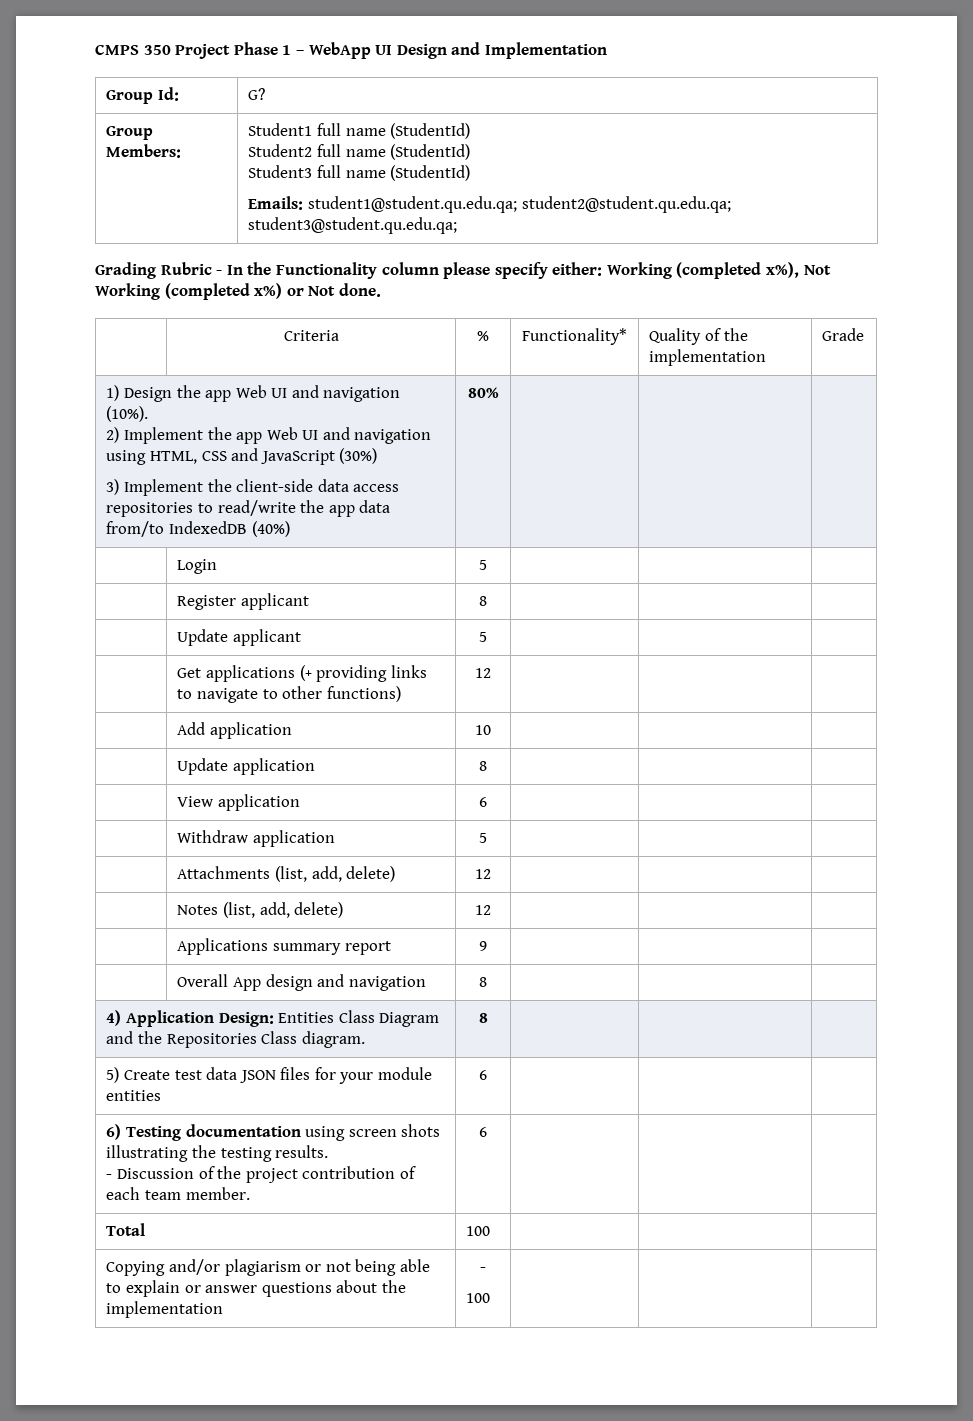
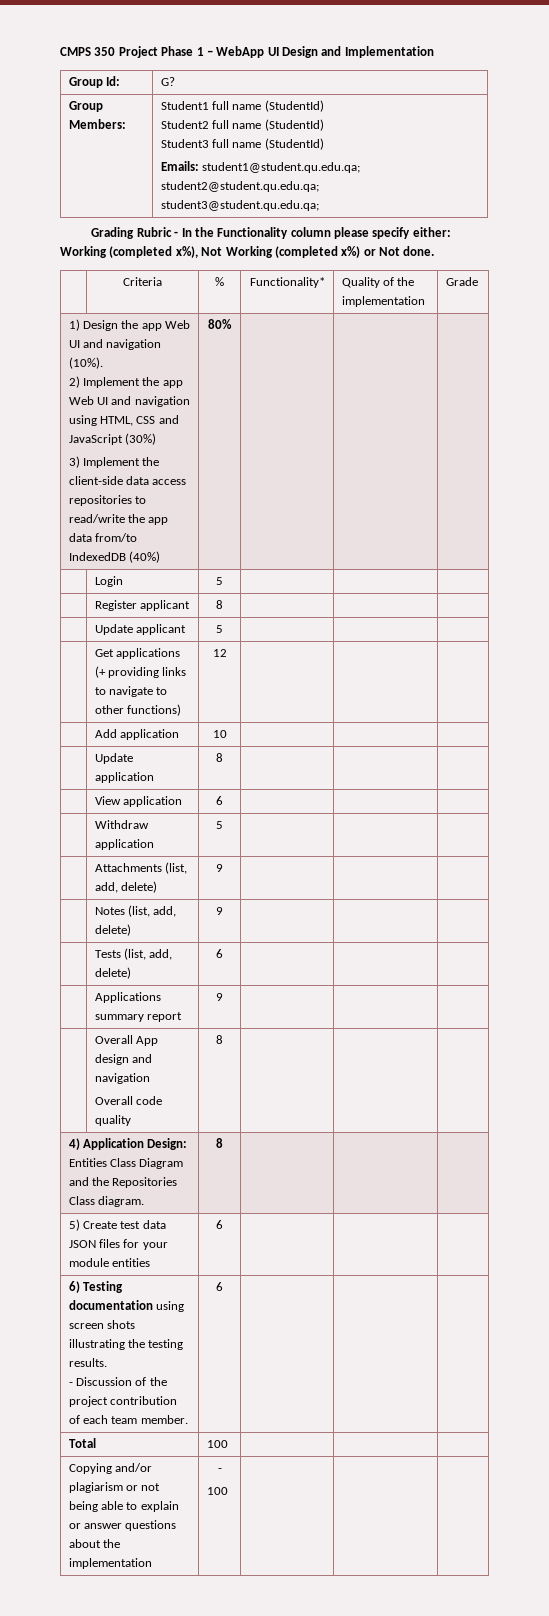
- | Attachments (list, add, delete) | 12 | | |
+ | Attachments (list, add, delete) | 9 | | |
- | Notes (list, add, delete) | 12 | | |
+ | Notes (list, add, delete) | 9 | | |
+ | Tests (list, add, delete) | 6 | | |
- | Overall App design and navigation | 8 | | |
+ | Overall App design and navigation
+ Overall code quality | 8 | | |

